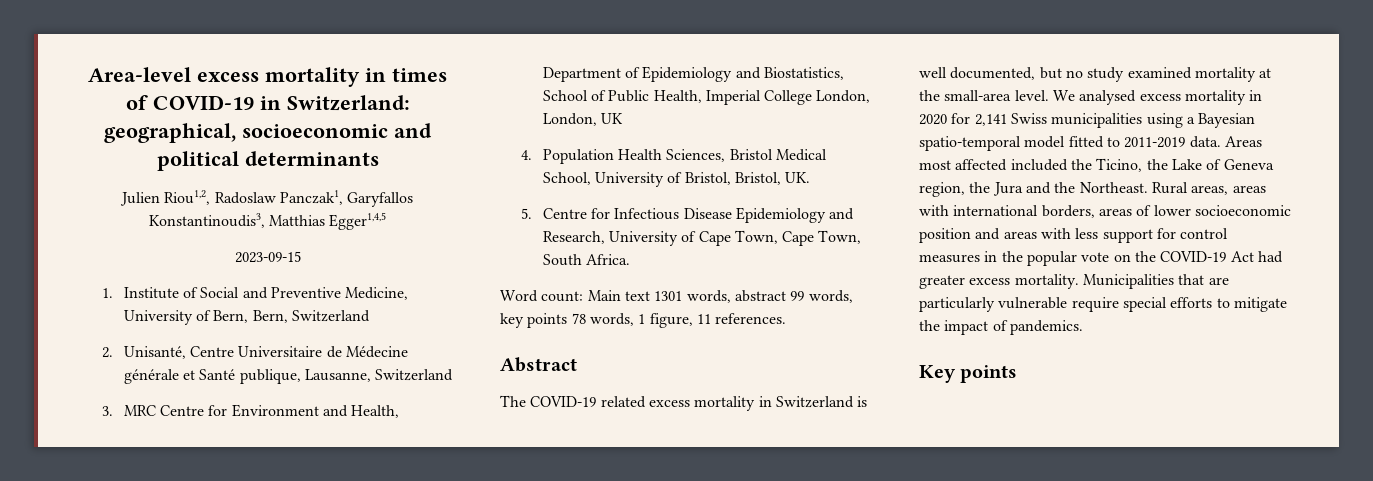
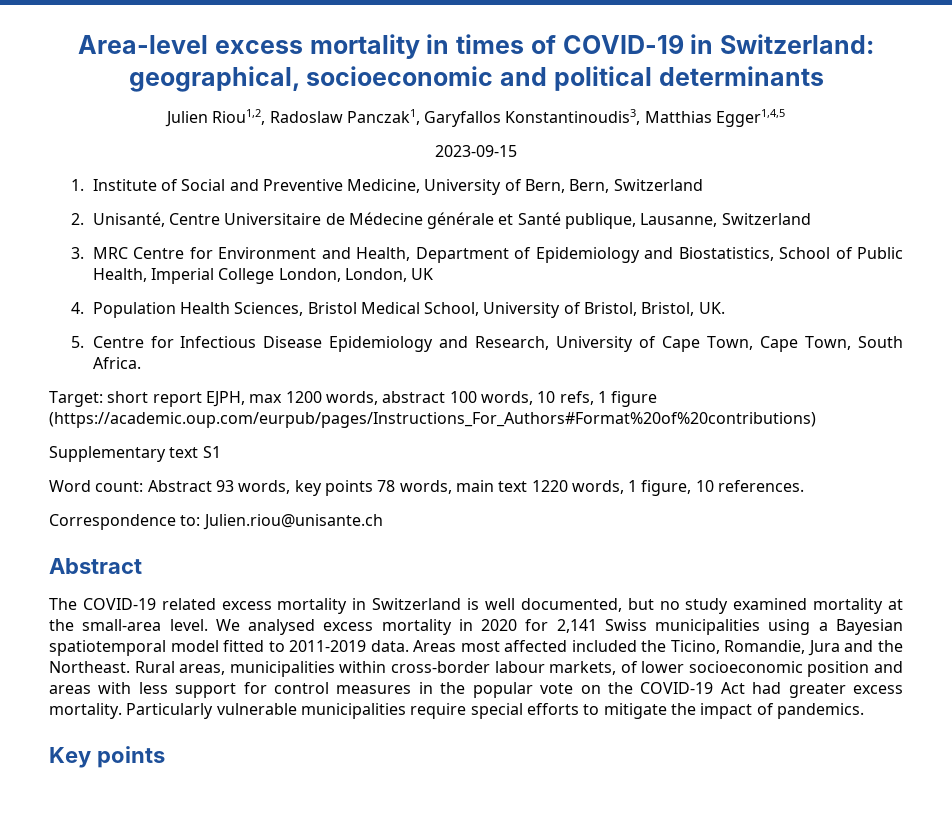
- Word count: Main text 1301 words, abstract 99 words, key points 78 words, 1 figure, 11 references.
+ Target: short report EJPH, max 1200 words, abstract 100 words, 10 refs, 1 figure (https://academic.oup.com/eurpub/pages/Instructions_For_Authors#Format%20of%20contributions)
+ Supplementary text S1
+ Word count: Abstract 93 words, key points 78 words, main text 1220 words, 1 figure, 10 references.
+ Correspondence to: Julien.riou@unisante.ch
- We analysed excess mortality in 2020 for 2,141 Swiss municipalities using a Bayesian spatio-temporal model fitted to 2011-2019 data.
+ We analysed excess mortality in 2020 for 2,141 Swiss municipalities using a Bayesian spatiotemporal model fitted to 2011-2019 data.
- Areas most affected included the Ticino, the Lake of Geneva region, the Jura and the Northeast.
+ Areas most affected included the Ticino, Romandie, Jura and the Northeast.
- Rural areas, areas with international borders, areas of lower socioeconomic position and areas with less support for control measures in the popular vote on the COVID-19 Act had greater excess mortality.
+ Rural areas, municipalities within cross-border labour markets, of lower socioeconomic position and areas with less support for control measures in the popular vote on the COVID-19 Act had greater excess mortality.
- Municipalities that are particularly vulnerable require special efforts to mitigate the impact of pandemics.
+ Particularly vulnerable municipalities require special efforts to mitigate the impact of pandemics.

